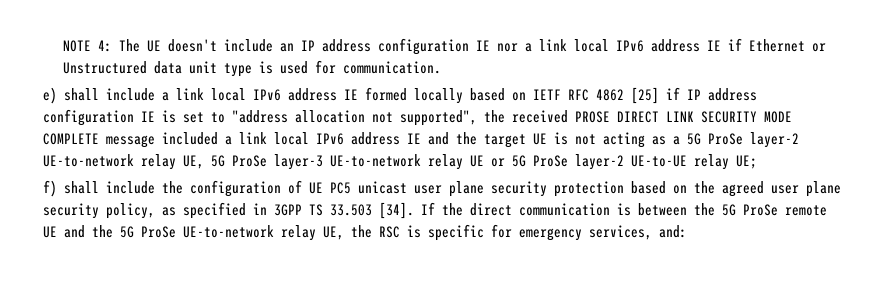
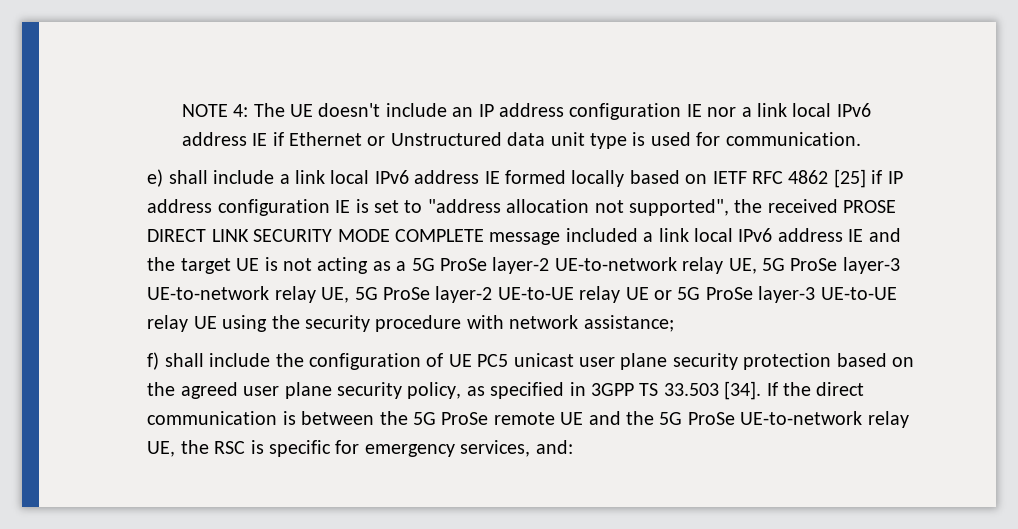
- e) shall include a link local IPv6 address IE formed locally based on IETF RFC 4862 [25] if IP address configuration IE is set to "address allocation not supported", the received PROSE DIRECT LINK SECURITY MODE COMPLETE message included a link local IPv6 address IE and the target UE is not acting as a 5G ProSe layer-2 UE-to-network relay UE, 5G ProSe layer-3 UE-to-network relay UE or 5G ProSe layer-2 UE-to-UE relay UE;
+ e) shall include a link local IPv6 address IE formed locally based on IETF RFC 4862 [25] if IP address configuration IE is set to "address allocation not supported", the received PROSE DIRECT LINK SECURITY MODE COMPLETE message included a link local IPv6 address IE and the target UE is not acting as a 5G ProSe layer-2 UE-to-network relay UE, 5G ProSe layer-3 UE-to-network relay UE, 5G ProSe layer-2 UE-to-UE relay UE or 5G ProSe layer-3 UE-to-UE relay UE using the security procedure with network assistance;

